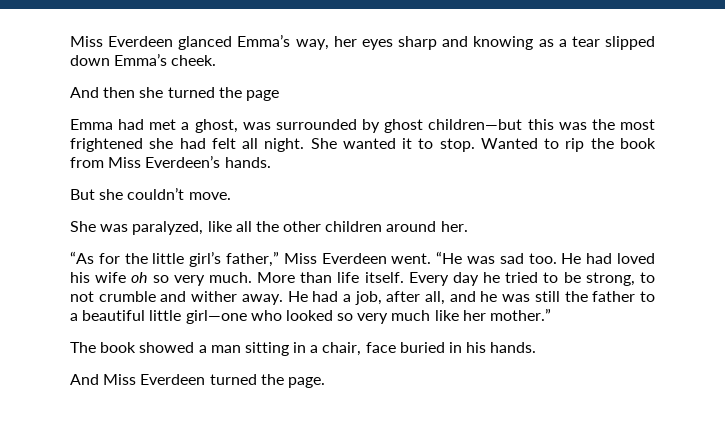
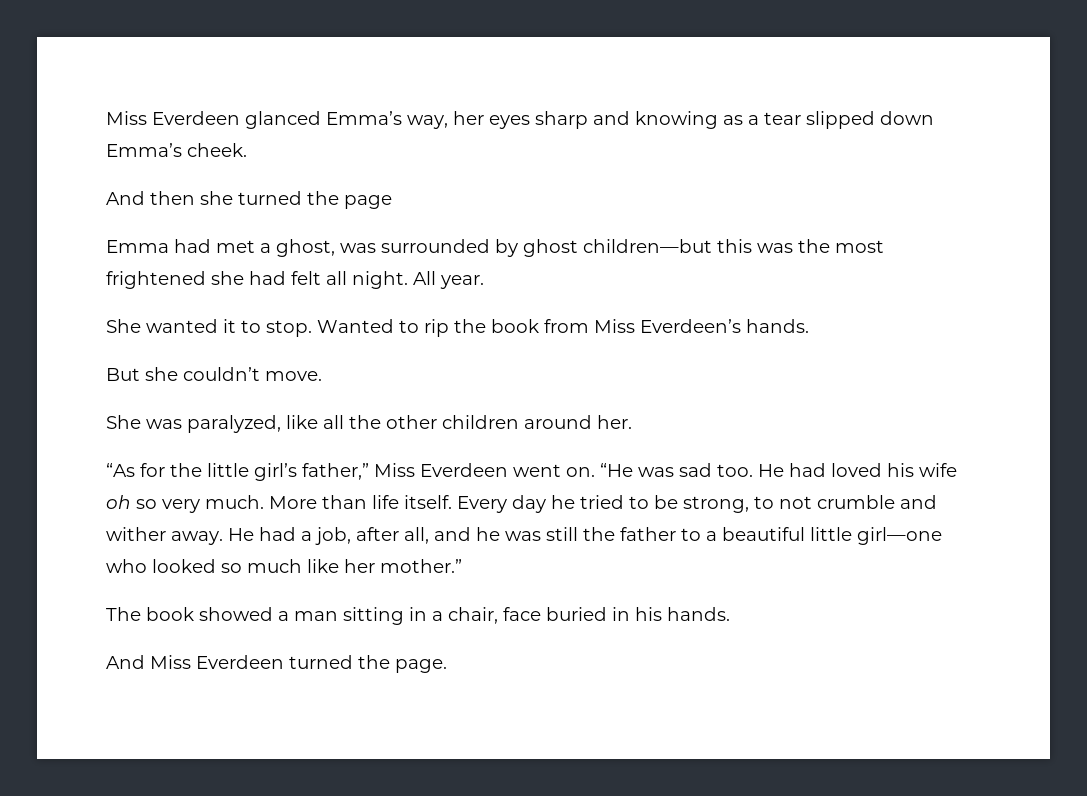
- Emma had met a ghost, was surrounded by ghost children—but this was the most frightened she had felt all night. She wanted it to stop.
+ Emma had met a ghost, was surrounded by ghost children—but this was the most frightened she had felt all night. All year.
+ She wanted it to stop.
- “As for the little girl’s father,” Miss Everdeen went.
+ “As for the little girl’s father,” Miss Everdeen went on.
- He had a job, after all, and he was still the father to a beautiful little girl—one who looked so very much like her mother.”
+ He had a job, after all, and he was still the father to a beautiful little girl—one who looked so much like her mother.”

